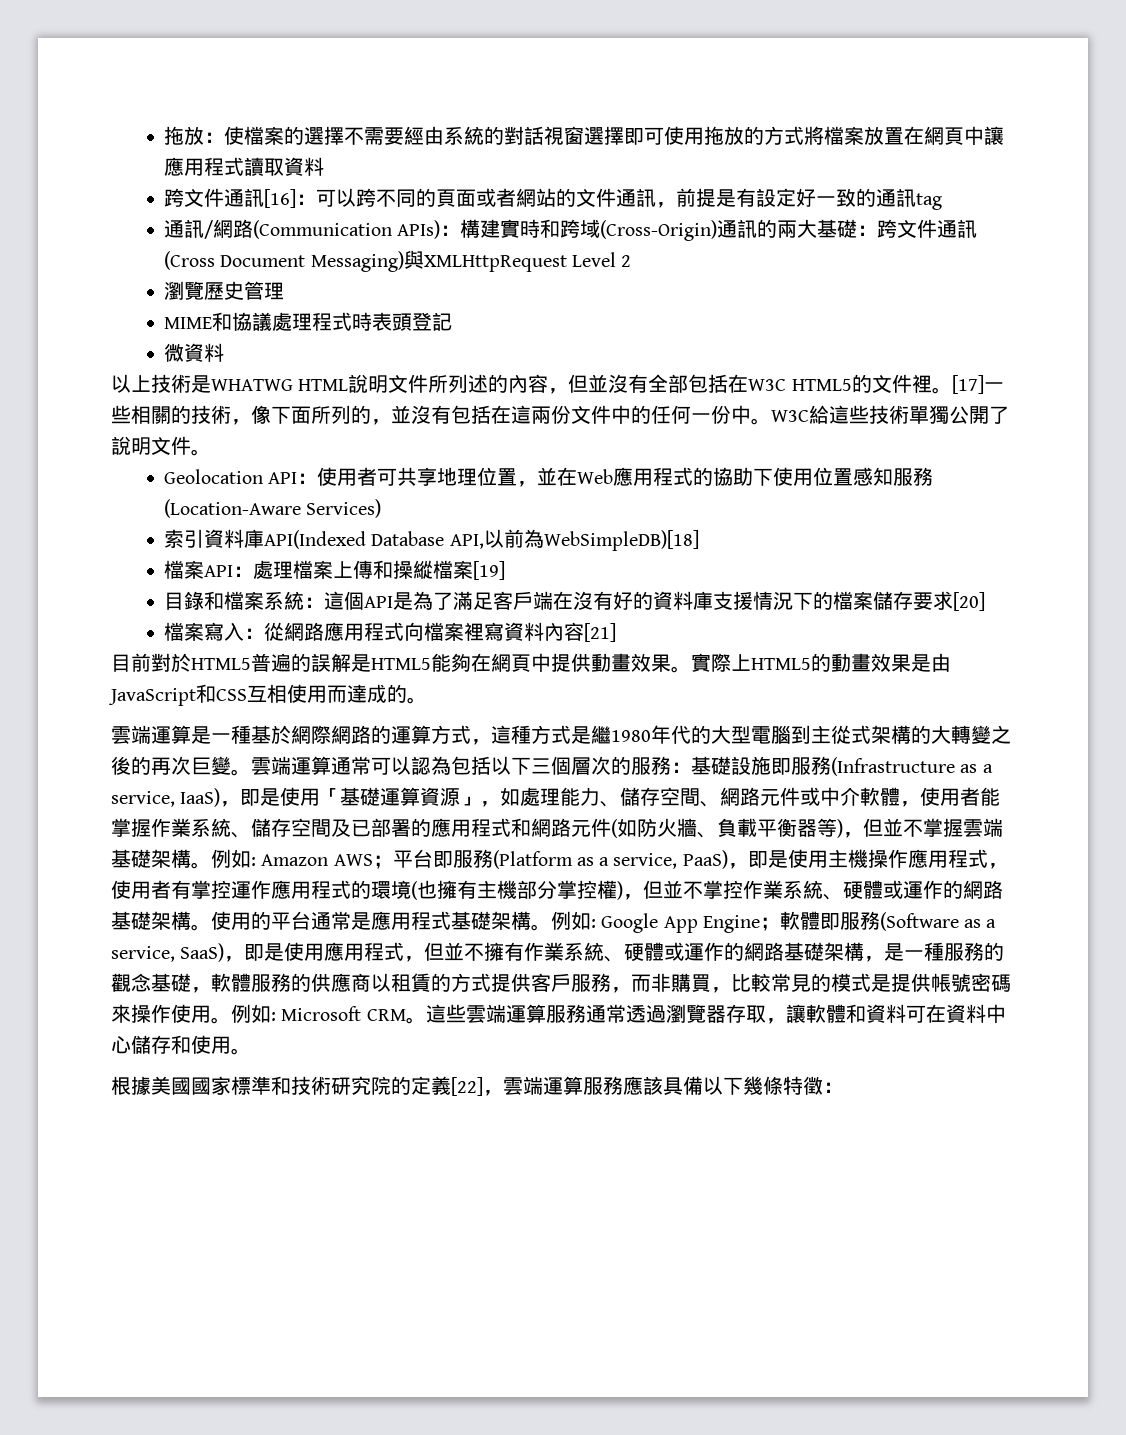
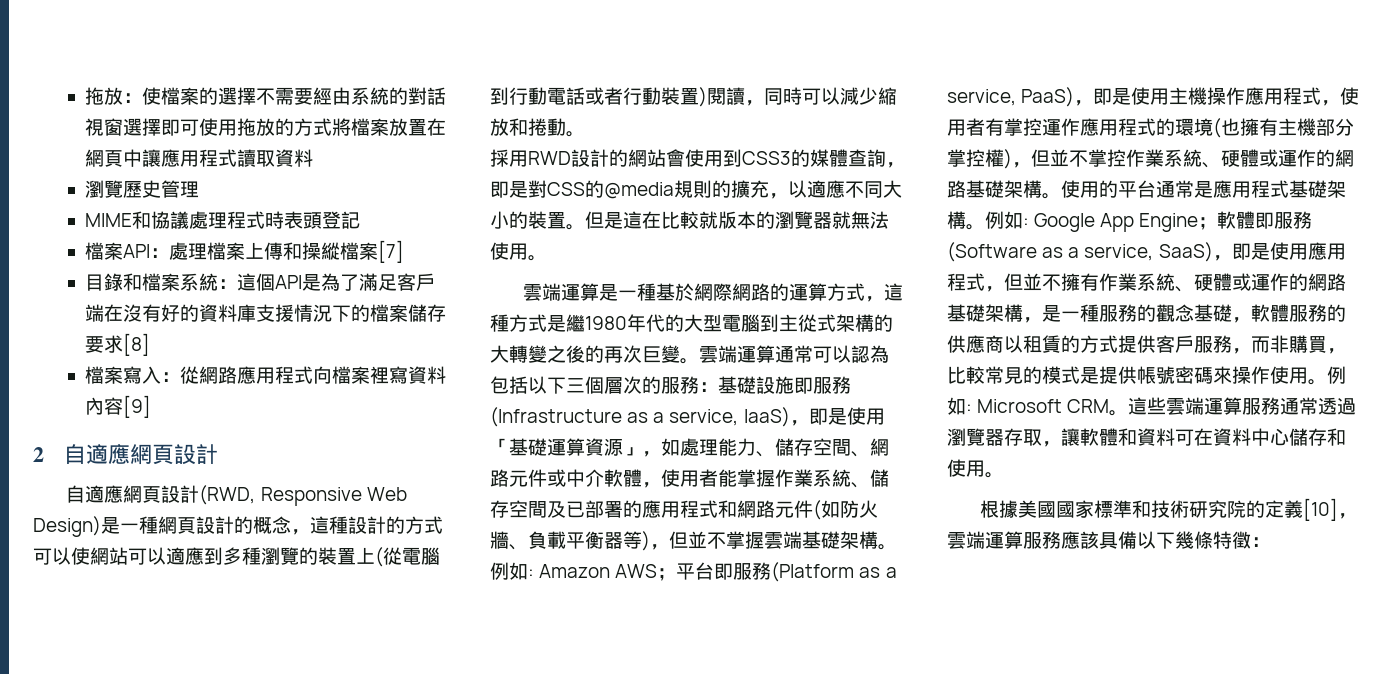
- 跨文件通訊[16]：可以跨不同的頁面或者網站的文件通訊，前提是有設定好一致的通訊tag
- 通訊/網路(Communication APIs)：構建實時和跨域(Cross-Origin)通訊的兩大基礎：跨文件通訊(Cross Document Messaging)與XMLHttpRequest Level 2
- 微資料
- 以上技術是WHATWG HTML說明文件所列述的內容，但並沒有全部包括在W3C HTML5的文件裡。[17]一些相關的技術，像下面所列的，並沒有包括在這兩份文件中的任何一份中。W3C給這些技術單獨公開了說明文件。
- Geolocation API：使用者可共享地理位置，並在Web應用程式的協助下使用位置感知服務(Location-Aware Services)
- 索引資料庫API(Indexed Database API,以前為WebSimpleDB)[18]
- 檔案API：處理檔案上傳和操縱檔案[19]
+ 檔案API：處理檔案上傳和操縱檔案[7]
- 目錄和檔案系統：這個API是為了滿足客戶端在沒有好的資料庫支援情況下的檔案儲存要求[20]
+ 目錄和檔案系統：這個API是為了滿足客戶端在沒有好的資料庫支援情況下的檔案儲存要求[8]
- 檔案寫入：從網路應用程式向檔案裡寫資料內容[21]
- 目前對於HTML5普遍的誤解是HTML5能夠在網頁中提供動畫效果。實際上HTML5的動畫效果是由JavaScript和CSS互相使用而達成的。
+ 檔案寫入：從網路應用程式向檔案裡寫資料內容[9]
+ 2自適應網頁設計
+ 自適應網頁設計(RWD, Responsive Web Design)是一種網頁設計的概念，這種設計的方式可以使網站可以適應到多種瀏覽的裝置上(從電腦到行動電話或者行動裝置)閱讀，同時可以減少縮放和捲動。
+ 採用RWD設計的網站會使用到CSS3的媒體查詢，即是對CSS的@media規則的擴充，以適應不同大小的裝置。但是這在比較就版本的瀏覽器就無法使用。
- 根據美國國家標準和技術研究院的定義[22]，雲端運算服務應該具備以下幾條特徵：
+ 根據美國國家標準和技術研究院的定義[10]，雲端運算服務應該具備以下幾條特徵：

